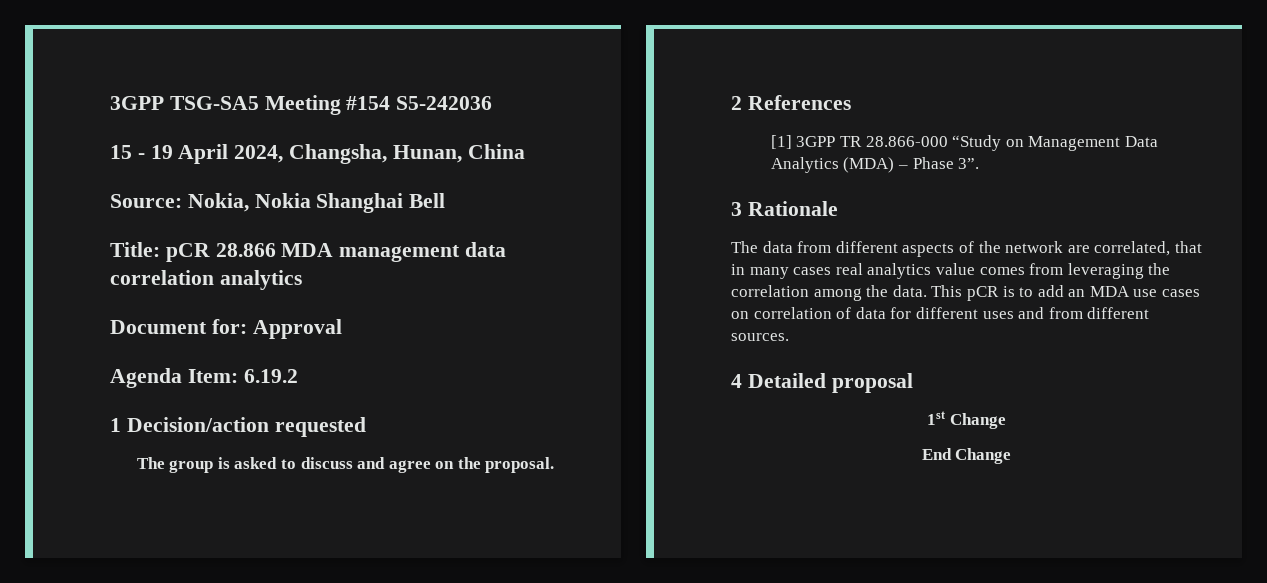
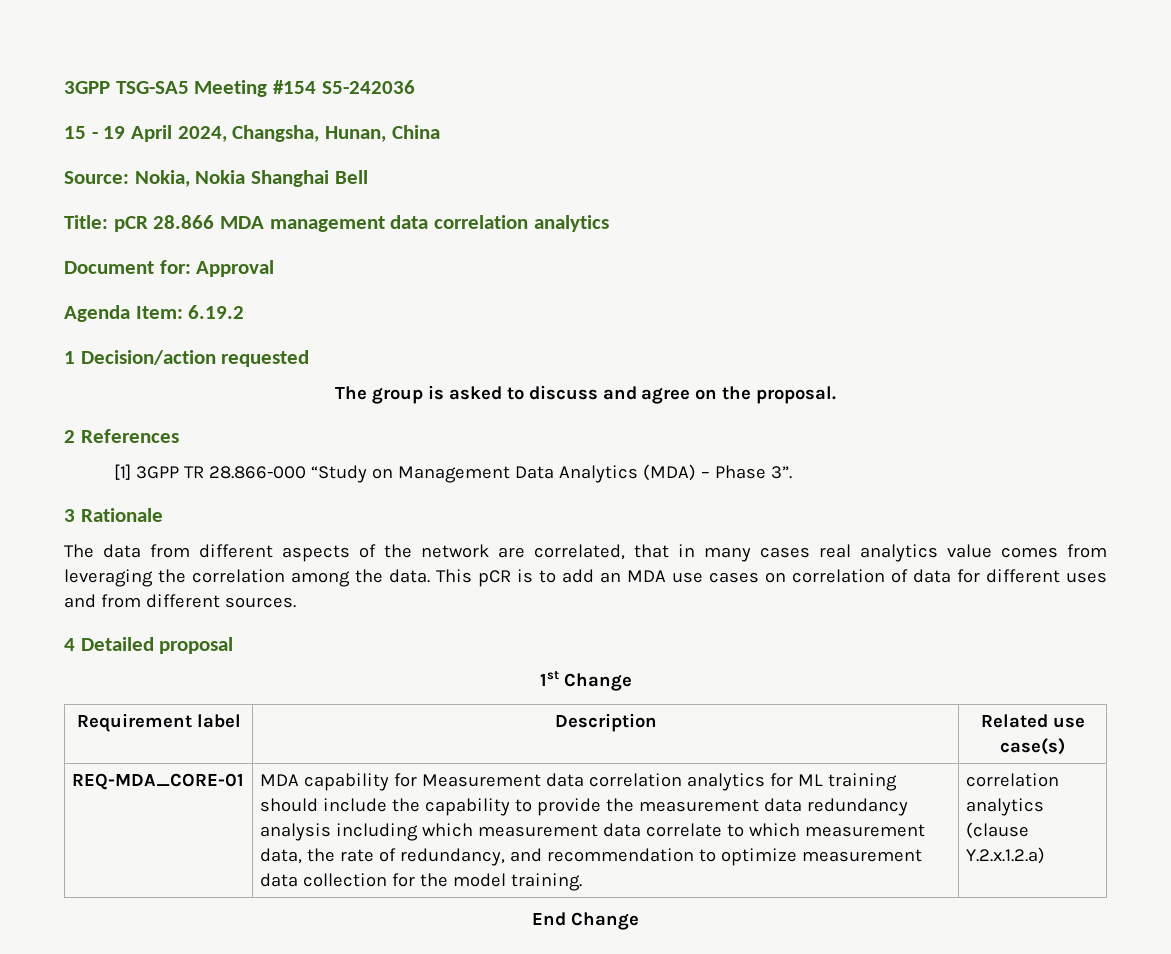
+ Requirement label | Description | Related use case(s)
+ REQ-MDA_CORE-01 | MDA capability for Measurement data correlation analytics for ML training should include the capability to provide the measurement data redundancy analysis including which measurement data correlate to which measurement data, the rate of redundancy, and recommendation to optimize measurement data collection for the model training. | correlation analytics (clause Y.2.x.1.2.a)

